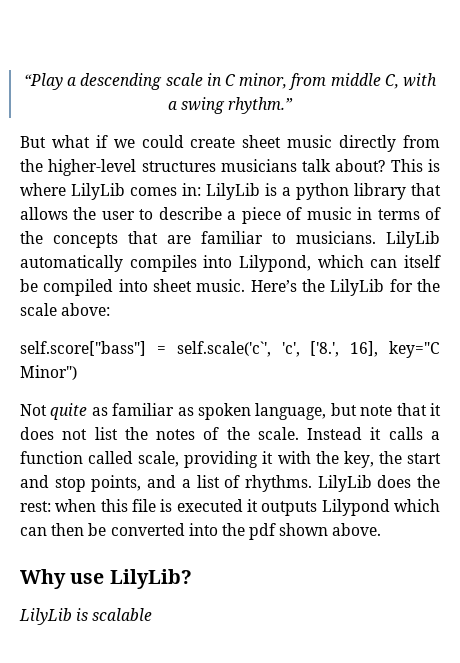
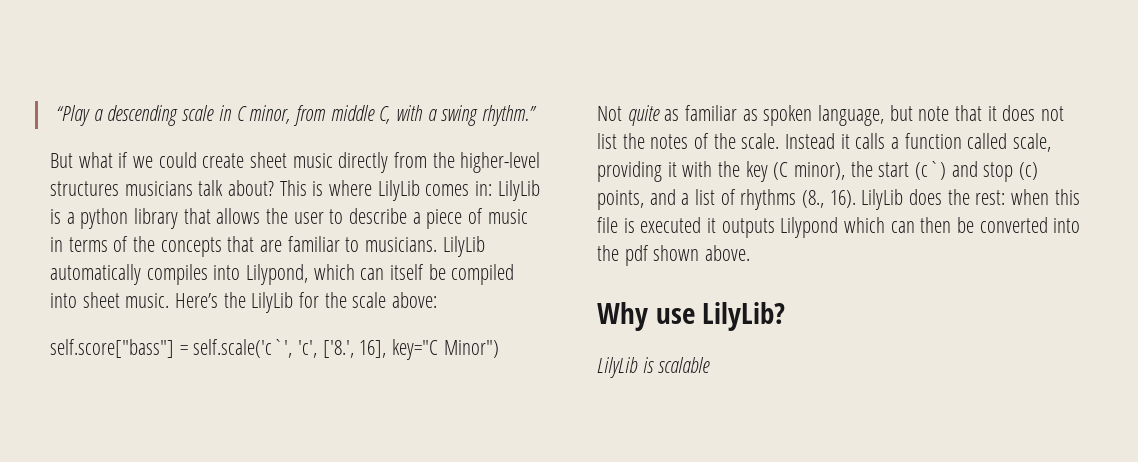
- Instead it calls a function called scale, providing it with the key, the start and stop points, and a list of rhythms.
+ Instead it calls a function called scale, providing it with the key (C minor), the start (c`) and stop (c) points, and a list of rhythms (8., 16).

